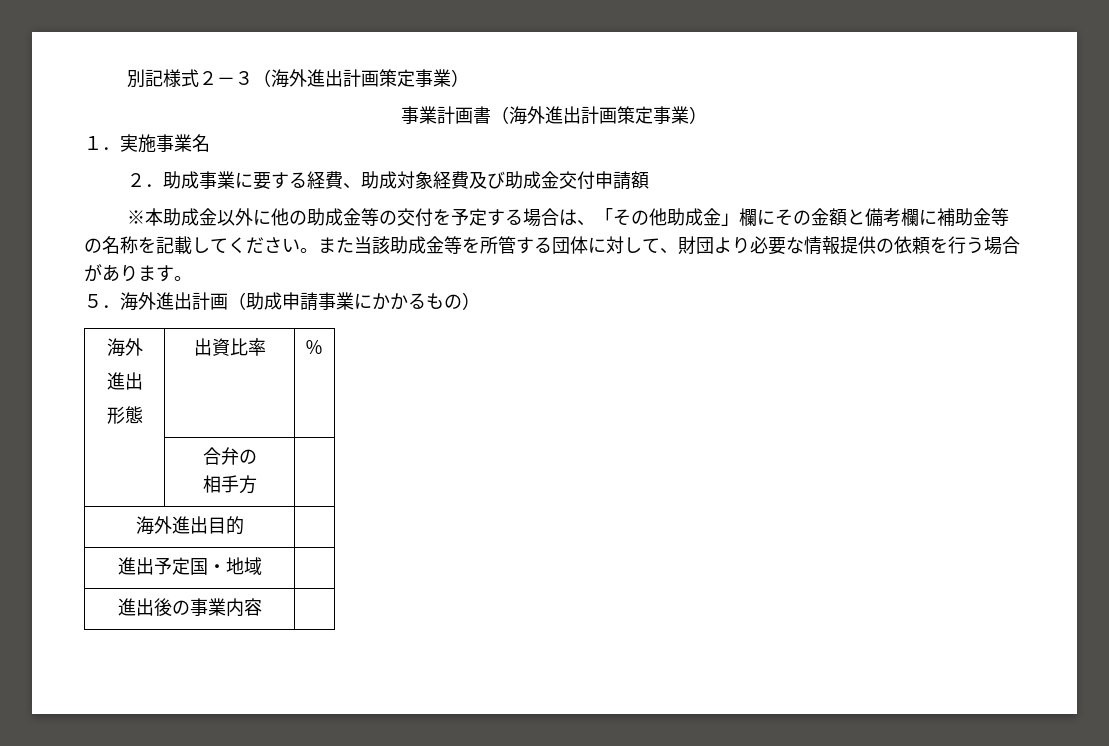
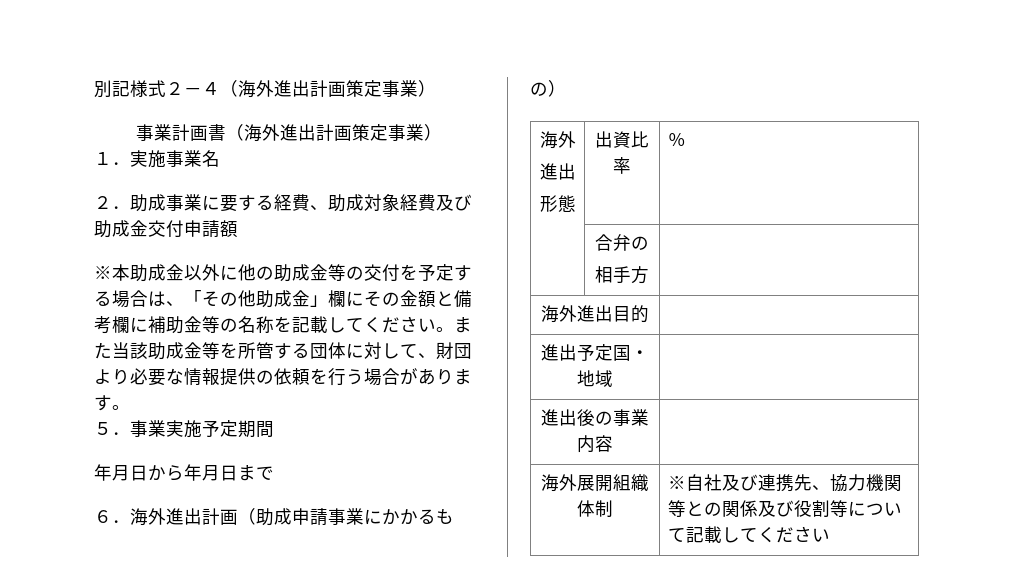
- 別記様式２－３（海外進出計画策定事業）
+ 別記様式２－４（海外進出計画策定事業）
- ５．海外進出計画（助成申請事業にかかるもの）
+ ５．事業実施予定期間
+ 年月日から年月日まで
+ ６．海外進出計画（助成申請事業にかかるもの）
+ 海外展開組織体制 | ※自社及び連携先、協力機関等との関係及び役割等について記載してください

